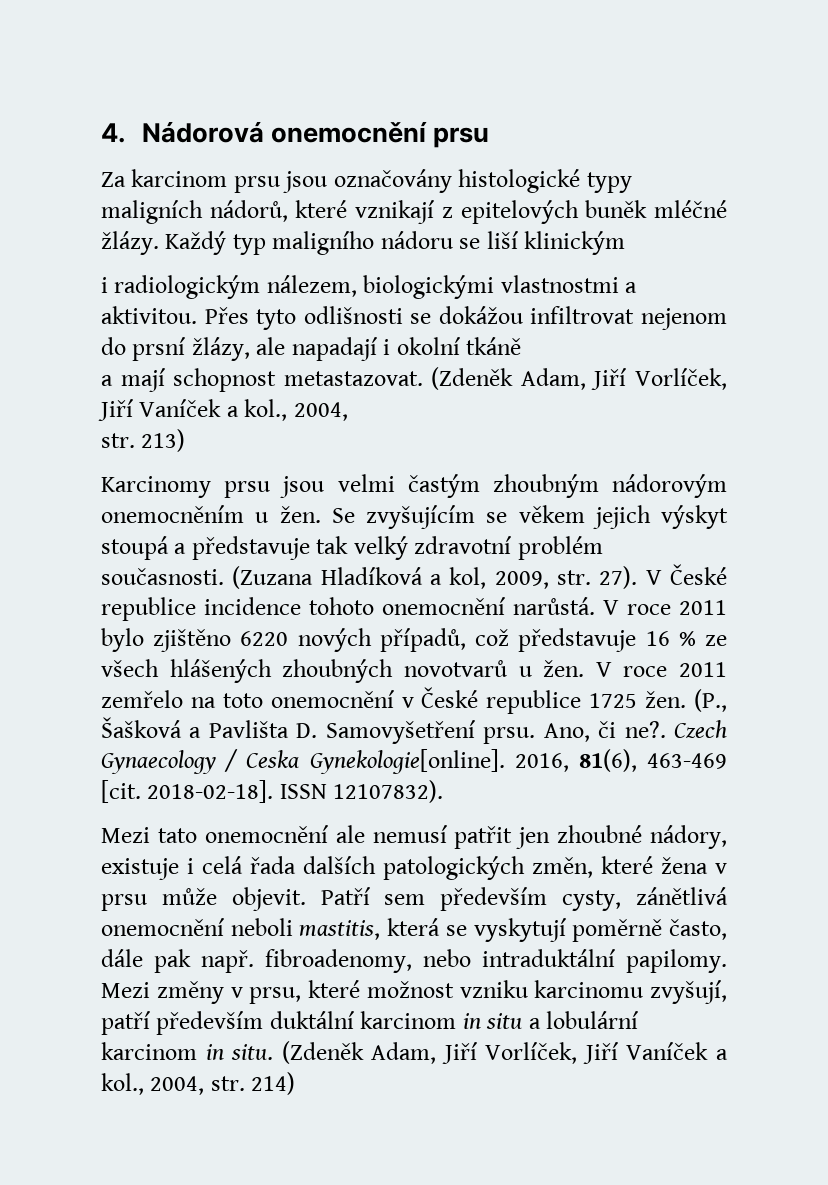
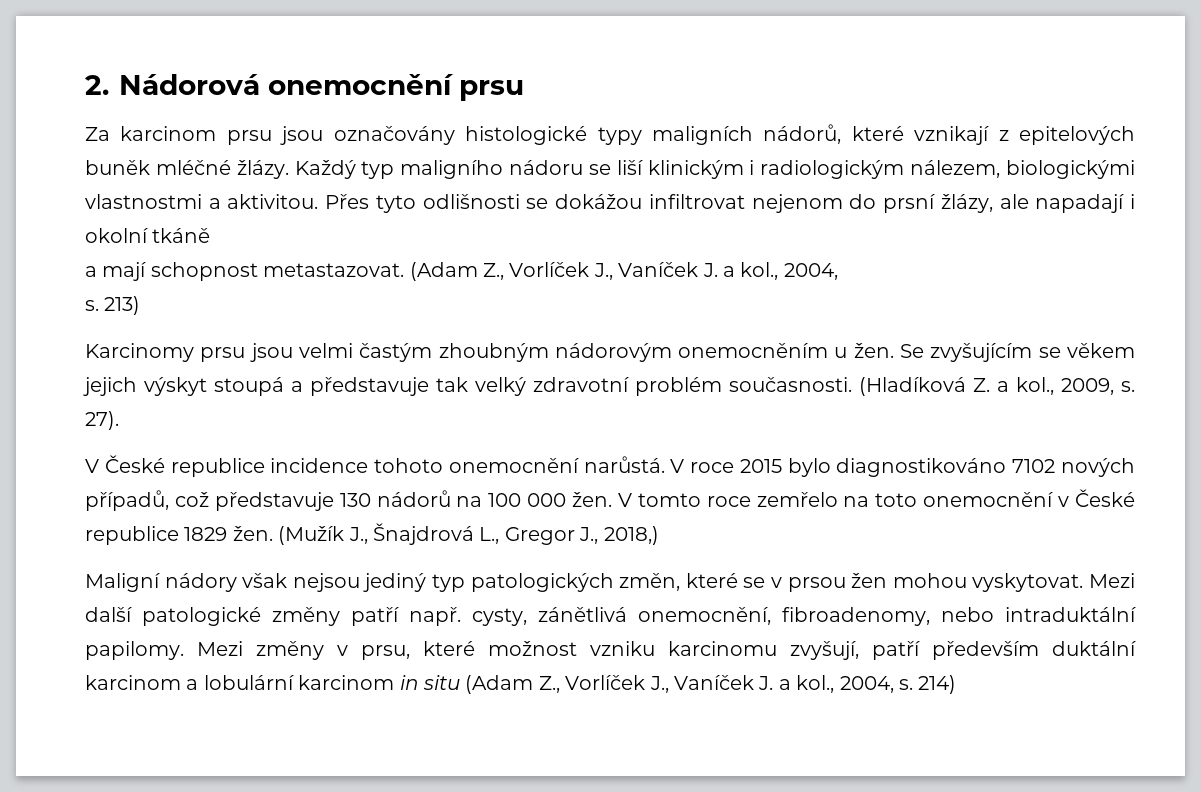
- 4. Nádorová onemocnění prsu
+ 2. Nádorová onemocnění prsu
- Každý typ maligního nádoru se liší klinickým
- i radiologickým nálezem, biologickými vlastnostmi a aktivitou.
+ Každý typ maligního nádoru se liší klinickým i radiologickým nálezem, biologickými vlastnostmi a aktivitou.
- a mají schopnost metastazovat. (Zdeněk Adam, Jiří Vorlíček, Jiří Vaníček a kol., 2004,
+ a mají schopnost metastazovat. (Adam Z., Vorlíček J., Vaníček J. a kol., 2004,
- str. 213)
+ s. 213)
- (Zuzana Hladíková a kol, 2009, str. 27). V České republice incidence tohoto onemocnění narůstá.
+ (Hladíková Z. a kol., 2009, s. 27).
+ V České republice incidence tohoto onemocnění narůstá.
- V roce 2011 bylo zjištěno 6220 nových případů, což představuje 16 % ze všech hlášených zhoubných novotvarů u žen. V roce 2011 zemřelo na toto onemocnění v České republice 1725 žen. (P., Šašková a Pavlišta D. Samovyšetření prsu. Ano, či ne?. Czech Gynaecology / Ceska Gynekologie[online]. 2016, 81(6), 463-469 [cit. 2018-02-18]. ISSN 12107832).
- Mezi tato onemocnění ale nemusí patřit jen zhoubné nádory, existuje i celá řada dalších patologických změn, které žena v prsu může objevit. Patří sem především cysty, zánětlivá onemocnění neboli mastitis, která se vyskytují poměrně často, dále pak např. fibroadenomy, nebo intraduktální papilomy.
+ V roce 2015 bylo diagnostikováno 7102 nových případů, což představuje 130 nádorů na 100 000 žen. V tomto roce zemřelo na toto onemocnění v České republice 1829 žen. (Mužík J., Šnajdrová L., Gregor J., 2018,)
+ Maligní nádory však nejsou jediný typ patologických změn, které se v prsou žen mohou vyskytovat. Mezi další patologické změny patří např. cysty, zánětlivá onemocnění, fibroadenomy, nebo intraduktální papilomy.
- Mezi změny v prsu, které možnost vzniku karcinomu zvyšují, patří především duktální karcinom in situ a lobulární karcinom in situ. (Zdeněk Adam, Jiří Vorlíček, Jiří Vaníček a kol., 2004, str. 214)
+ Mezi změny v prsu, které možnost vzniku karcinomu zvyšují, patří především duktální karcinom a lobulární karcinom in situ (Adam Z., Vorlíček J., Vaníček J. a kol., 2004, s. 214)

